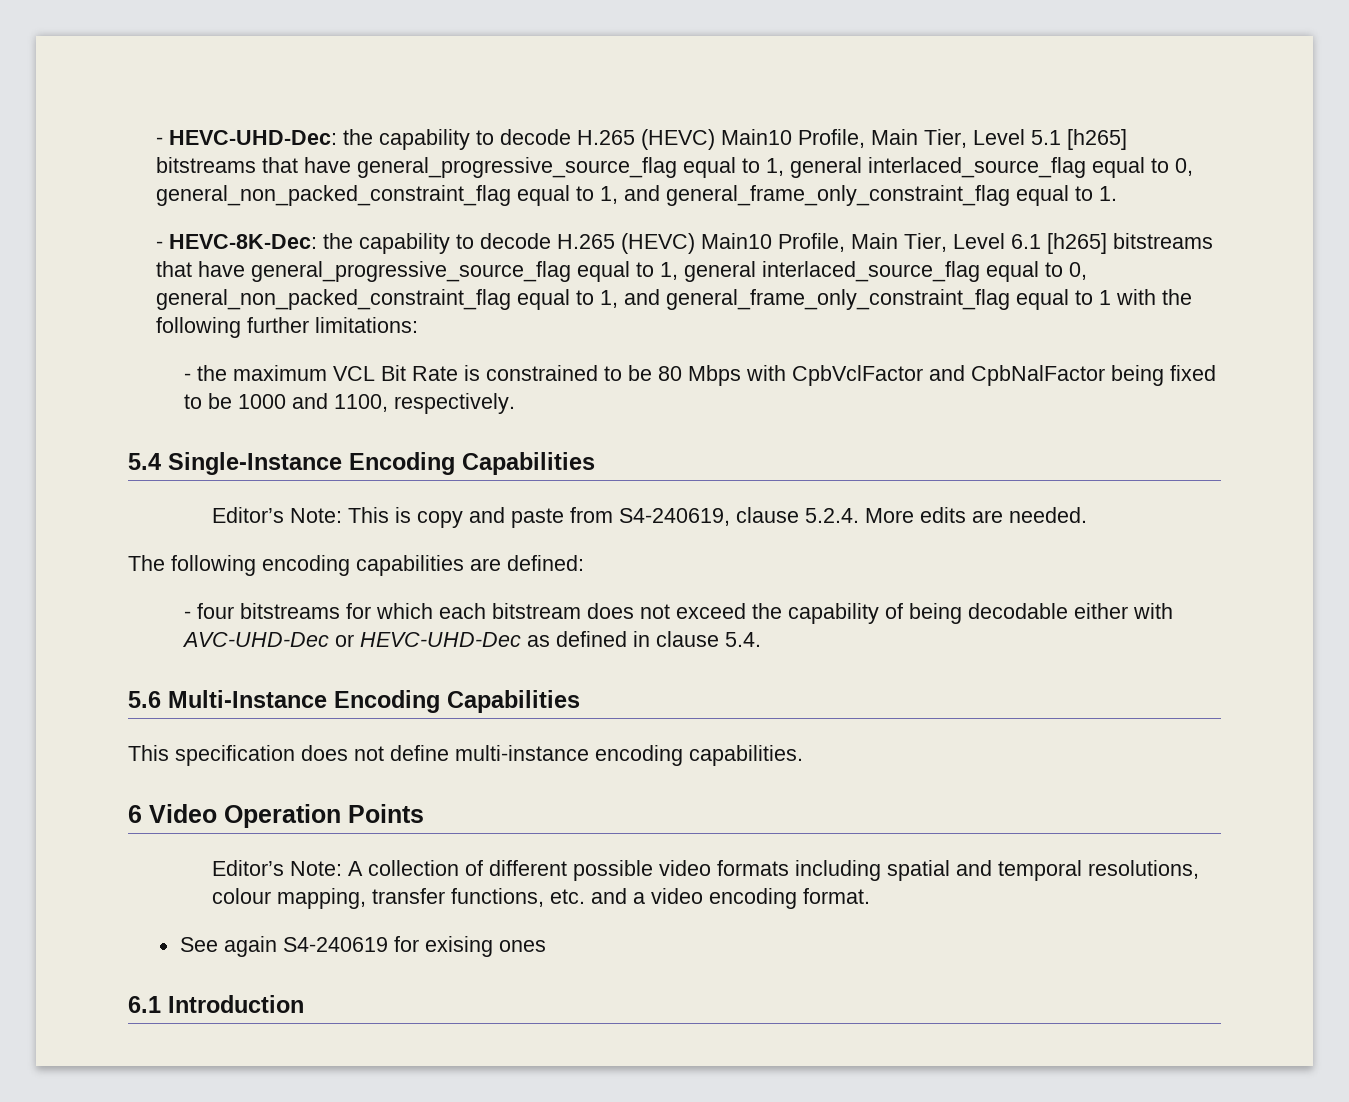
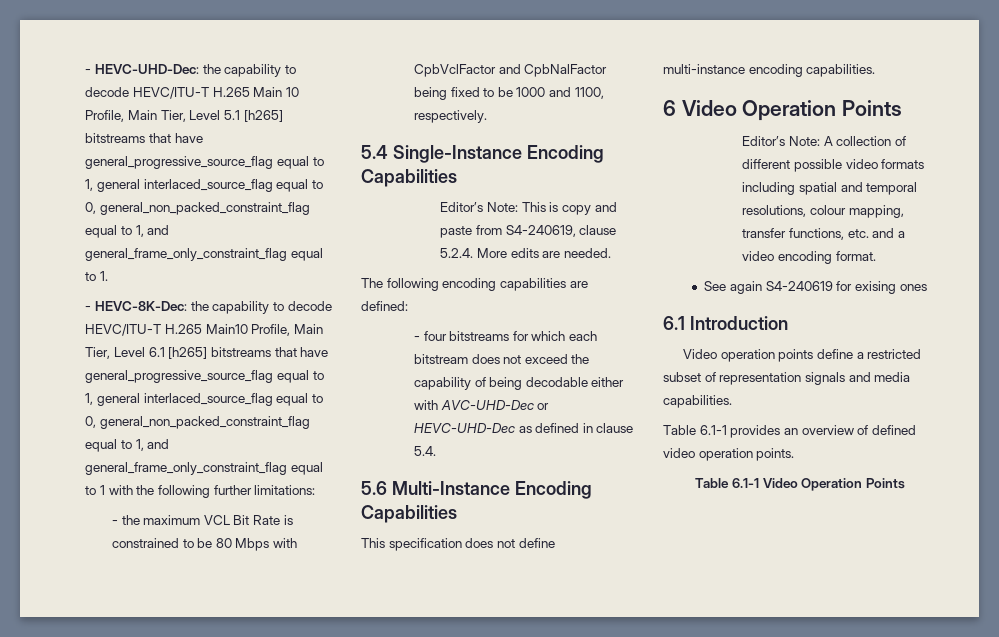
- - HEVC-UHD-Dec: the capability to decode H.265 (HEVC) Main10 Profile, Main Tier, Level 5.1 [h265] bitstreams that have general_progressive_source_flag equal to 1, general interlaced_source_flag equal to 0, general_non_packed_constraint_flag equal to 1, and general_frame_only_constraint_flag equal to 1.
+ - HEVC-UHD-Dec: the capability to decode HEVC/ITU-T H.265 Main 10 Profile, Main Tier, Level 5.1 [h265] bitstreams that have general_progressive_source_flag equal to 1, general interlaced_source_flag equal to 0, general_non_packed_constraint_flag equal to 1, and general_frame_only_constraint_flag equal to 1.
- - HEVC-8K-Dec: the capability to decode H.265 (HEVC) Main10 Profile, Main Tier, Level 6.1 [h265] bitstreams that have general_progressive_source_flag equal to 1, general interlaced_source_flag equal to 0, general_non_packed_constraint_flag equal to 1, and general_frame_only_constraint_flag equal to 1 with the following further limitations:
+ - HEVC-8K-Dec: the capability to decode HEVC/ITU-T H.265 Main10 Profile, Main Tier, Level 6.1 [h265] bitstreams that have general_progressive_source_flag equal to 1, general interlaced_source_flag equal to 0, general_non_packed_constraint_flag equal to 1, and general_frame_only_constraint_flag equal to 1 with the following further limitations:
+ Video operation points define a restricted subset of representation signals and media capabilities.
+ Table 6.1-1 provides an overview of defined video operation points.
+ Table 6.1-1 Video Operation Points

